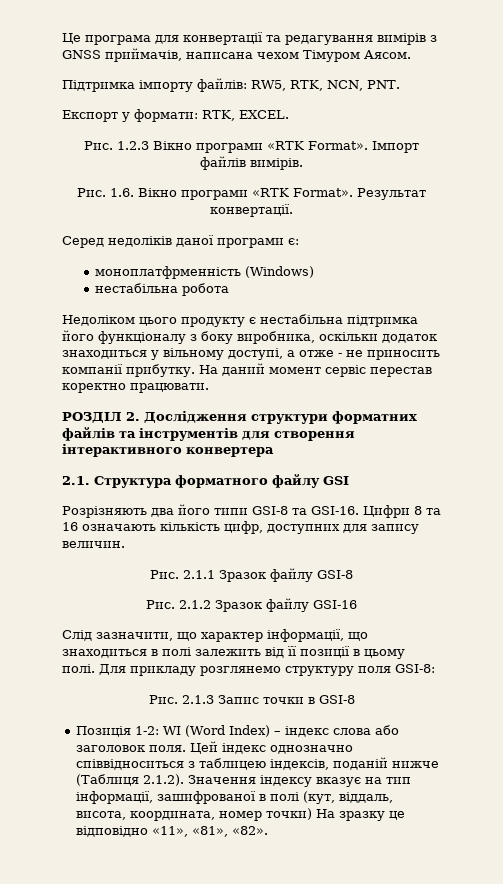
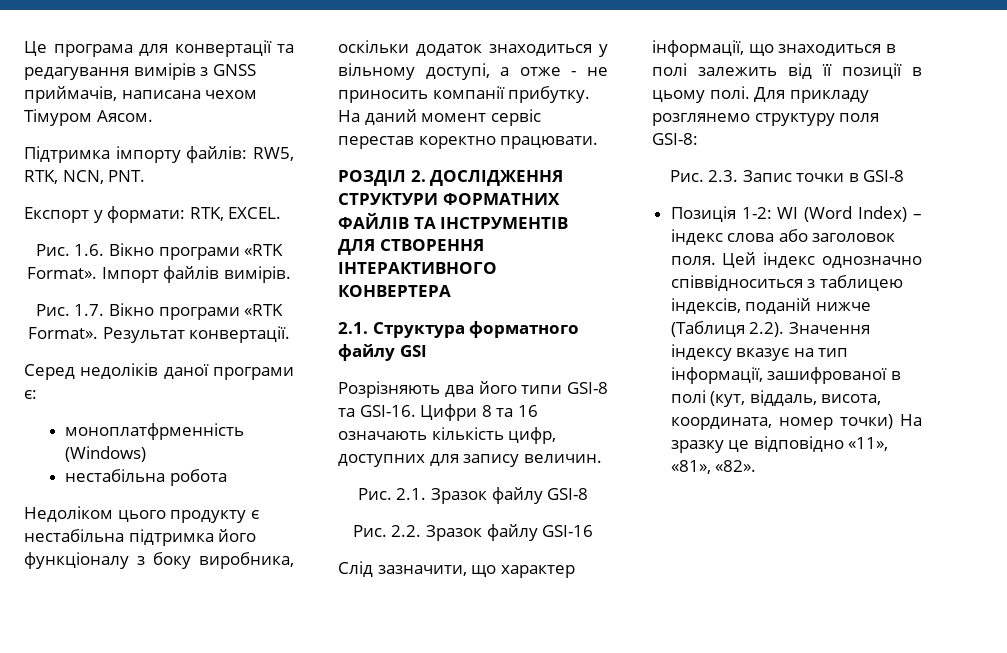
- Рис. 1.2.3 Вікно програми «RTK Format».
+ Рис. 1.6. Вікно програми «RTK Format».
- Рис. 1.6. Вікно програми «RTK Format».
+ Рис. 1.7. Вікно програми «RTK Format».
- РОЗДІЛ 2. Дослідження структури форматних файлів та інструментів для створення інтерактивного конвертера
+ РОЗДІЛ 2. ДОСЛІДЖЕННЯ СТРУКТУРИ ФОРМАТНИХ ФАЙЛІВ ТА ІНСТРУМЕНТІВ ДЛЯ СТВОРЕННЯ ІНТЕРАКТИВНОГО КОНВЕРТЕРА
- Рис. 2.1.1 Зразок файлу GSI-8
+ Рис. 2.1. Зразок файлу GSI-8
- Рис. 2.1.2 Зразок файлу GSI-16
+ Рис. 2.2. Зразок файлу GSI-16
- Рис. 2.1.3 Запис точки в GSI-8
+ Рис. 2.3. Запис точки в GSI-8
- Цей індекс однозначно співвідноситься з таблицею індексів, поданій нижче (Таблиця 2.1.2). Значення індексу вказує на тип інформації, зашифрованої в полі (кут, віддаль, висота, координата, номер точки) На зразку це відповідно «11», «81», «82».
+ Цей індекс однозначно співвідноситься з таблицею індексів, поданій нижче (Таблиця 2.2). Значення індексу вказує на тип інформації, зашифрованої в полі (кут, віддаль, висота, координата, номер точки) На зразку це відповідно «11», «81», «82».

